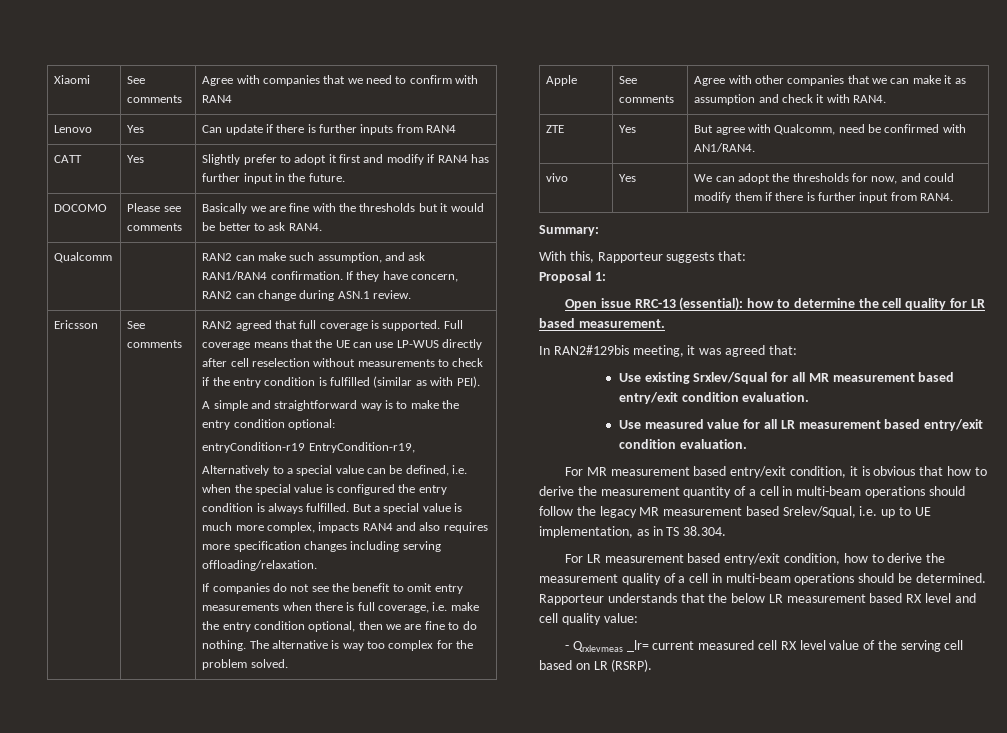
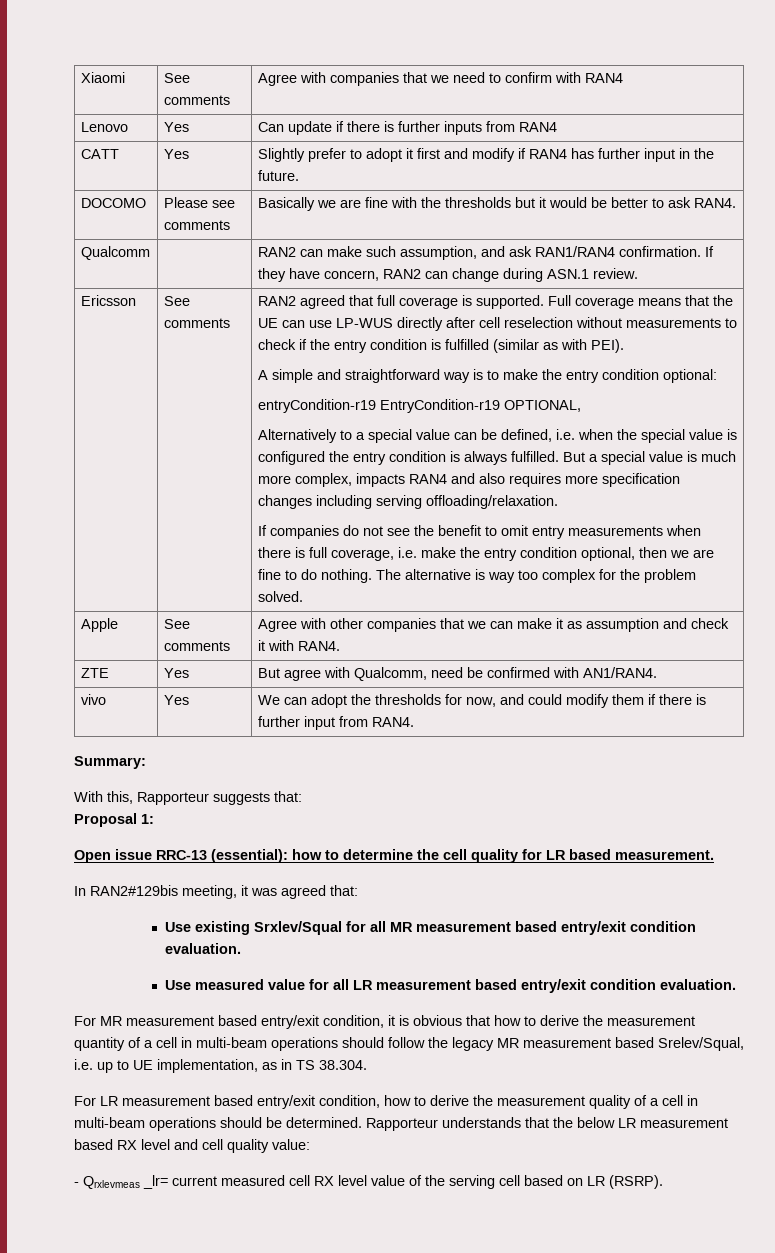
- entryCondition-r19 EntryCondition-r19,
+ entryCondition-r19 EntryCondition-r19 OPTIONAL,

